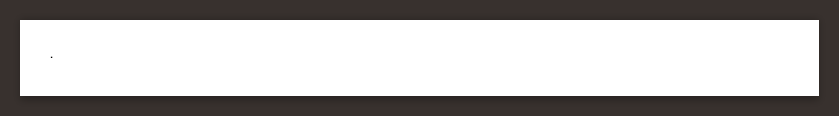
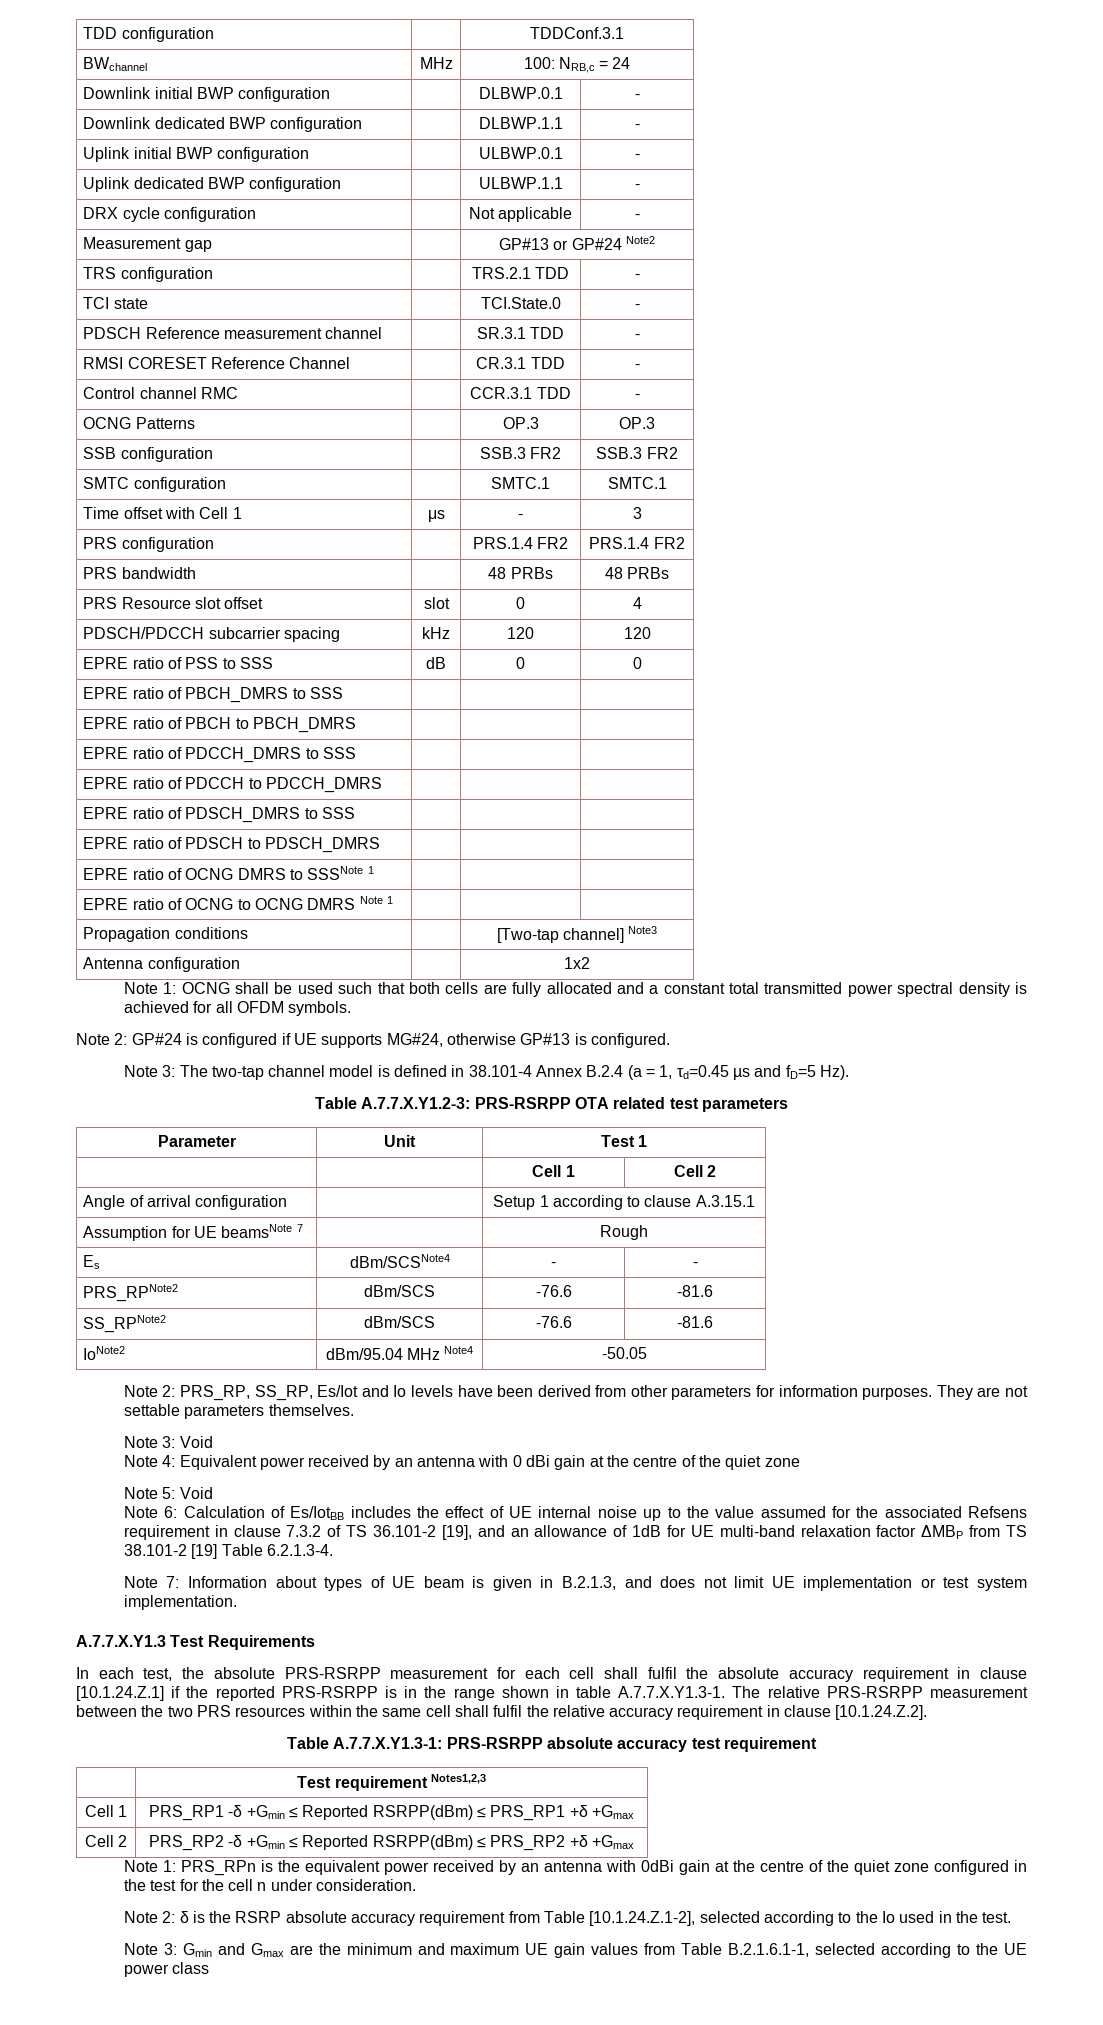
- .
+ TDD configuration | | TDDConf.3.1
+ BWchannel | MHz | 100: NRB,c = 24
+ Downlink initial BWP configuration | | DLBWP.0.1 | -
+ Downlink dedicated BWP configuration | | DLBWP.1.1 | -
+ Uplink initial BWP configuration | | ULBWP.0.1 | -
+ Uplink dedicated BWP configuration | | ULBWP.1.1 | -
+ DRX cycle configuration | | Not applicable | -
+ Measurement gap | | GP#13 or GP#24 Note2
+ TRS configuration | | TRS.2.1 TDD | -
+ TCI state | | TCI.State.0 | -
+ PDSCH Reference measurement channel | | SR.3.1 TDD | -
+ RMSI CORESET Reference Channel | | CR.3.1 TDD | -
+ Control channel RMC | | CCR.3.1 TDD | -
+ OCNG Patterns | | OP.3 | OP.3
+ SSB configuration | | SSB.3 FR2 | SSB.3 FR2
+ SMTC configuration | | SMTC.1 | SMTC.1
+ Time offset with Cell 1 | μs | - | 3
+ PRS configuration | | PRS.1.4 FR2 | PRS.1.4 FR2
+ PRS bandwidth | | 48 PRBs | 48 PRBs
+ PRS Resource slot offset | slot | 0 | 4
+ PDSCH/PDCCH subcarrier spacing | kHz | 120 | 120
+ EPRE ratio of PSS to SSS | dB | 0 | 0
+ EPRE ratio of PBCH_DMRS to SSS | | |
+ EPRE ratio of PBCH to PBCH_DMRS | | |
+ EPRE ratio of PDCCH_DMRS to SSS | | |
+ EPRE ratio of PDCCH to PDCCH_DMRS | | |
+ EPRE ratio of PDSCH_DMRS to SSS | | |
+ EPRE ratio of PDSCH to PDSCH_DMRS | | |
+ EPRE ratio of OCNG DMRS to SSSNote 1 | | |
+ EPRE ratio of OCNG to OCNG DMRS Note 1 | | |
+ Propagation conditions | | [Two-tap channel] Note3
+ Antenna configuration | | 1x2
+ Note 1: OCNG shall be used such that both cells are fully allocated and a constant total transmitted power spectral density is achieved for all OFDM symbols.
+ Note 2: GP#24 is configured if UE supports MG#24, otherwise GP#13 is configured.
+ Note 3: The two-tap channel model is defined in 38.101-4 Annex B.2.4 (a = 1, τd=0.45 µs and fD=5 Hz).
+ Table A.7.7.X.Y1.2-3: PRS-RSRPP OTA related test parameters
+ Parameter | Unit | Test 1
+ | | Cell 1 | Cell 2
+ Angle of arrival configuration | | Setup 1 according to clause A.3.15.1
+ Assumption for UE beamsNote 7 | | Rough
+ Es | dBm/SCSNote4 | - | -
+ PRS_RPNote2 | dBm/SCS | -76.6 | -81.6
+ SS_RPNote2 | dBm/SCS | -76.6 | -81.6
+ IoNote2 | dBm/95.04 MHz Note4 | -50.05
+ Note 2: PRS_RP, SS_RP, Es/Iot and Io levels have been derived from other parameters for information purposes. They are not settable parameters themselves.
+ Note 3: Void
+ Note 4: Equivalent power received by an antenna with 0 dBi gain at the centre of the quiet zone
+ Note 5: Void
+ Note 6: Calculation of Es/IotBB includes the effect of UE internal noise up to the value assumed for the associated Refsens requirement in clause 7.3.2 of TS 36.101-2 [19], and an allowance of 1dB for UE multi-band relaxation factor ΔMBP from TS 38.101-2 [19] Table 6.2.1.3-4.
+ Note 7: Information about types of UE beam is given in B.2.1.3, and does not limit UE implementation or test system implementation.
+ A.7.7.X.Y1.3 Test Requirements
+ In each test, the absolute PRS-RSRPP measurement for each cell shall fulfil the absolute accuracy requirement in clause [10.1.24.Z.1] if the reported PRS-RSRPP is in the range shown in table A.7.7.X.Y1.3-1. The relative PRS-RSRPP measurement between the two PRS resources within the same cell shall fulfil the relative accuracy requirement in clause [10.1.24.Z.2].
+ Table A.7.7.X.Y1.3-1: PRS-RSRPP absolute accuracy test requirement
+ | Test requirement Notes1,2,3
+ Cell 1 | PRS_RP1 -δ +Gmin ≤ Reported RSRPP(dBm) ≤ PRS_RP1 +δ +Gmax
+ Cell 2 | PRS_RP2 -δ +Gmin ≤ Reported RSRPP(dBm) ≤ PRS_RP2 +δ +Gmax
+ Note 1: PRS_RPn is the equivalent power received by an antenna with 0dBi gain at the centre of the quiet zone configured in the test for the cell n under consideration.
+ Note 2: δ is the RSRP absolute accuracy requirement from Table [10.1.24.Z.1-2], selected according to the Io used in the test.
+ Note 3: Gmin and Gmax are the minimum and maximum UE gain values from Table B.2.1.6.1-1, selected according to the UE power class

